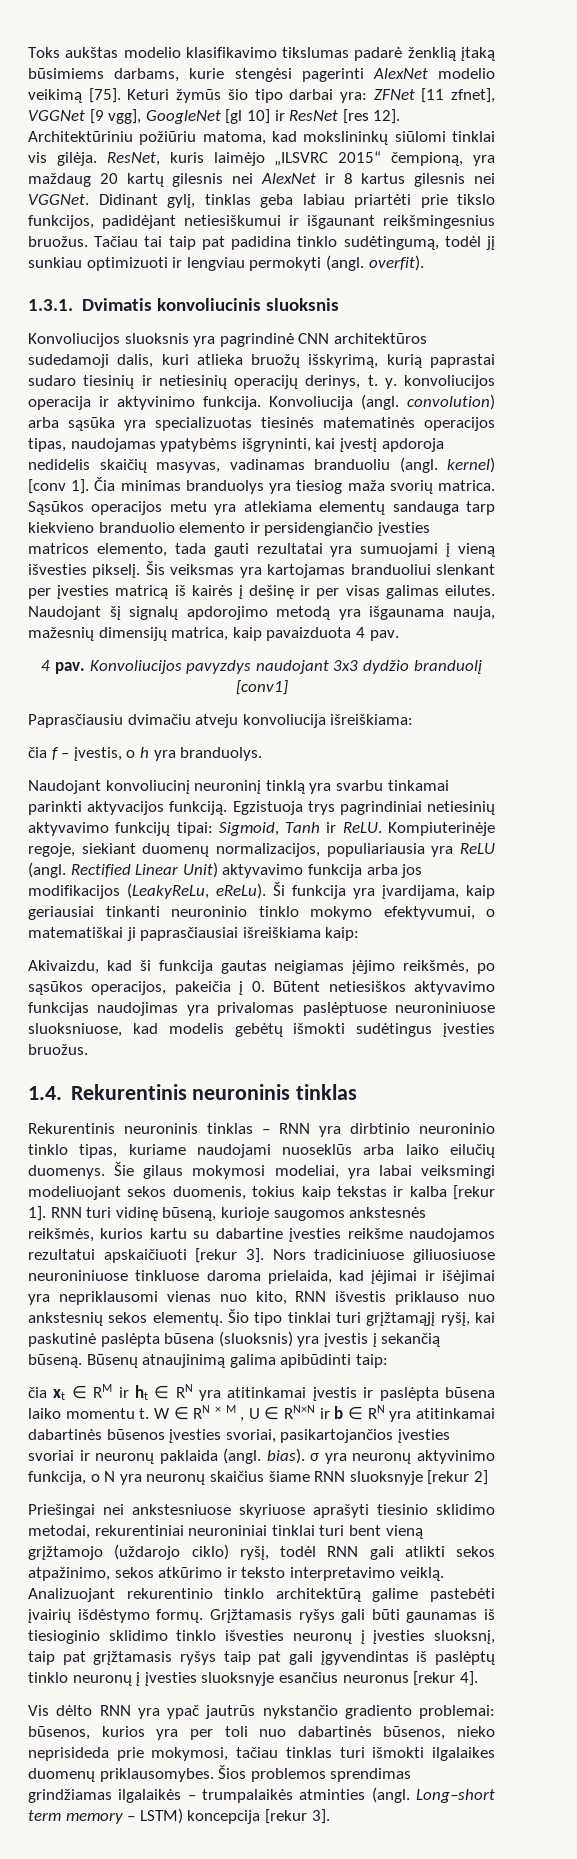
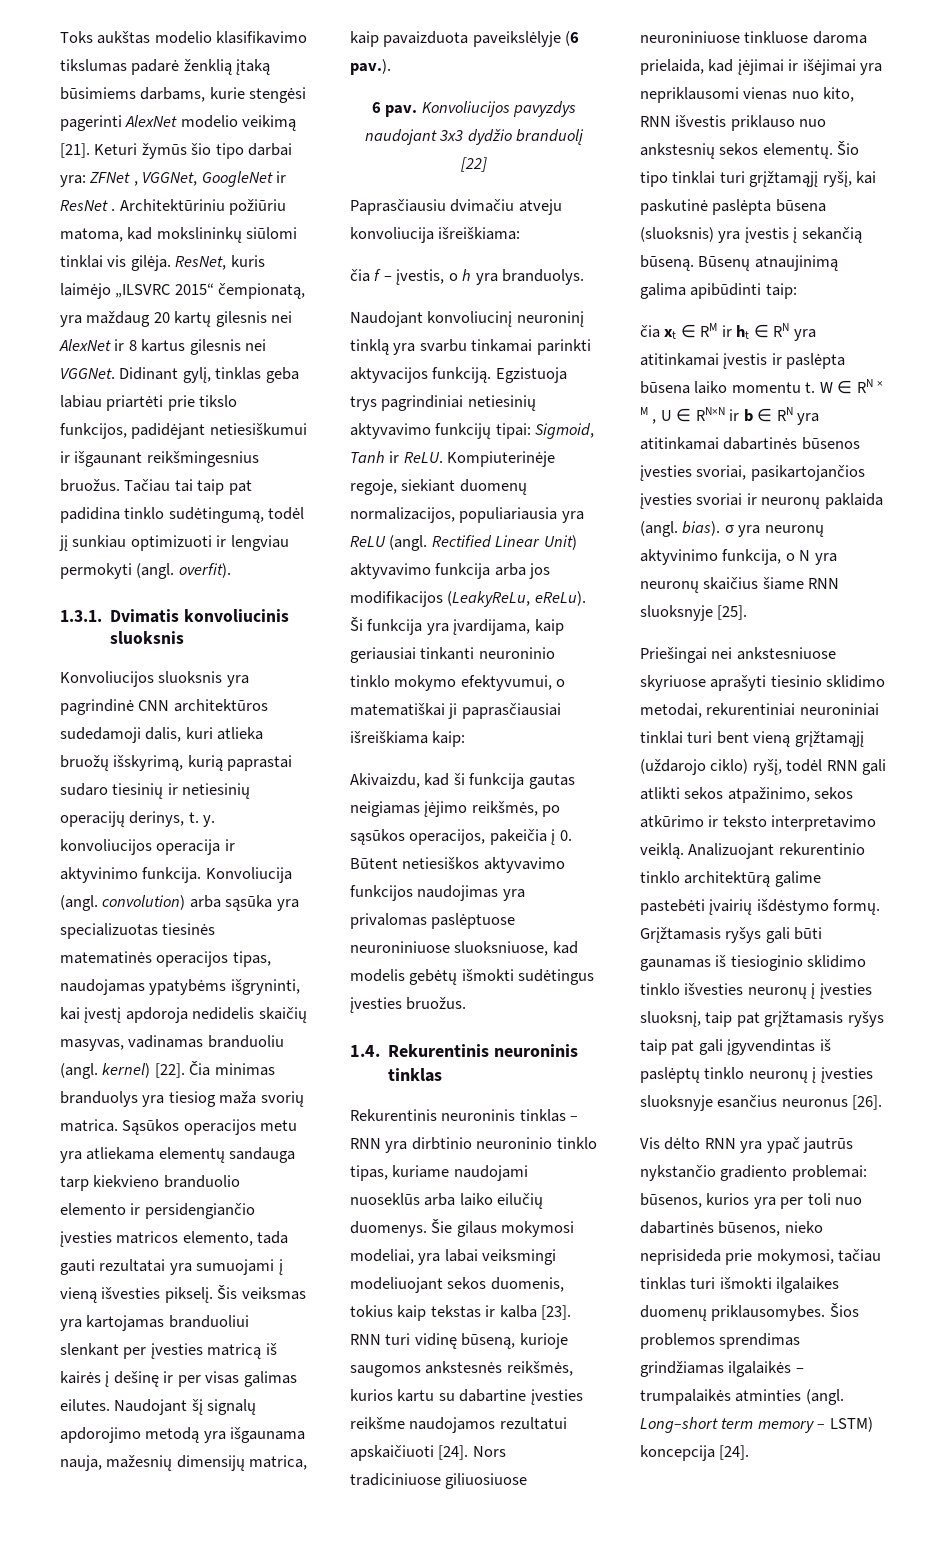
- Toks aukštas modelio klasifikavimo tikslumas padarė ženklią įtaką būsimiems darbams, kurie stengėsi pagerinti AlexNet modelio veikimą [75].
+ Toks aukštas modelio klasifikavimo tikslumas padarė ženklią įtaką būsimiems darbams, kurie stengėsi pagerinti AlexNet modelio veikimą [21].
- Keturi žymūs šio tipo darbai yra: ZFNet [11 zfnet], VGGNet [9 vgg], GoogleNet [gl 10] ir ResNet [res 12].
+ Keturi žymūs šio tipo darbai yra: ZFNet , VGGNet, GoogleNet ir ResNet .
- ResNet, kuris laimėjo „ILSVRC 2015“ čempioną, yra maždaug 20 kartų gilesnis nei AlexNet ir 8 kartus gilesnis nei VGGNet.
+ ResNet, kuris laimėjo „ILSVRC 2015“ čempionatą, yra maždaug 20 kartų gilesnis nei AlexNet ir 8 kartus gilesnis nei VGGNet.
- Konvoliucija (angl. convolution) arba sąsūka yra specializuotas tiesinės matematinės operacijos tipas, naudojamas ypatybėms išgryninti, kai įvestį apdoroja nedidelis skaičių masyvas, vadinamas branduoliu (angl. kernel) [conv 1].
+ Konvoliucija (angl. convolution) arba sąsūka yra specializuotas tiesinės matematinės operacijos tipas, naudojamas ypatybėms išgryninti, kai įvestį apdoroja nedidelis skaičių masyvas, vadinamas branduoliu (angl. kernel) [22].
- Sąsūkos operacijos metu yra atlekiama elementų sandauga tarp kiekvieno branduolio elemento ir persidengiančio įvesties matricos elemento, tada gauti rezultatai yra sumuojami į vieną išvesties pikselį.
+ Sąsūkos operacijos metu yra atliekama elementų sandauga tarp kiekvieno branduolio elemento ir persidengiančio įvesties matricos elemento, tada gauti rezultatai yra sumuojami į vieną išvesties pikselį.
- Naudojant šį signalų apdorojimo metodą yra išgaunama nauja, mažesnių dimensijų matrica, kaip pavaizduota 4 pav.
- 4 pav.
+ Naudojant šį signalų apdorojimo metodą yra išgaunama nauja, mažesnių dimensijų matrica, kaip pavaizduota paveikslėlyje (6 pav.).
+ 6 pav.
- Konvoliucijos pavyzdys naudojant 3x3 dydžio branduolį [conv1]
+ Konvoliucijos pavyzdys naudojant 3x3 dydžio branduolį [22]
- Akivaizdu, kad ši funkcija gautas neigiamas įėjimo reikšmės, po sąsūkos operacijos, pakeičia į 0. Būtent netiesiškos aktyvavimo funkcijas naudojimas yra privalomas paslėptuose neuroniniuose sluoksniuose, kad modelis gebėtų išmokti sudėtingus įvesties bruožus.
+ Akivaizdu, kad ši funkcija gautas neigiamas įėjimo reikšmės, po sąsūkos operacijos, pakeičia į 0. Būtent netiesiškos aktyvavimo funkcijos naudojimas yra privalomas paslėptuose neuroniniuose sluoksniuose, kad modelis gebėtų išmokti sudėtingus įvesties bruožus.
- Šie gilaus mokymosi modeliai, yra labai veiksmingi modeliuojant sekos duomenis, tokius kaip tekstas ir kalba [rekur 1].
+ Šie gilaus mokymosi modeliai, yra labai veiksmingi modeliuojant sekos duomenis, tokius kaip tekstas ir kalba [23].
- RNN turi vidinę būseną, kurioje saugomos ankstesnės reikšmės, kurios kartu su dabartine įvesties reikšme naudojamos rezultatui apskaičiuoti [rekur 3].
+ RNN turi vidinę būseną, kurioje saugomos ankstesnės reikšmės, kurios kartu su dabartine įvesties reikšme naudojamos rezultatui apskaičiuoti [24].
- W ∈ RN × M , U ∈ RN×N ir b ∈ RN yra atitinkamai dabartinės būsenos įvesties svoriai, pasikartojančios įvesties svoriai ir neuronų paklaida (angl. bias). σ yra neuronų aktyvinimo funkcija, o N yra neuronų skaičius šiame RNN sluoksnyje [rekur 2]
+ W ∈ RN × M , U ∈ RN×N ir b ∈ RN yra atitinkamai dabartinės būsenos įvesties svoriai, pasikartojančios įvesties svoriai ir neuronų paklaida (angl. bias). σ yra neuronų aktyvinimo funkcija, o N yra neuronų skaičius šiame RNN sluoksnyje [25].
- Priešingai nei ankstesniuose skyriuose aprašyti tiesinio sklidimo metodai, rekurentiniai neuroniniai tinklai turi bent vieną grįžtamojo (uždarojo ciklo) ryšį, todėl RNN gali atlikti sekos atpažinimo, sekos atkūrimo ir teksto interpretavimo veiklą.
+ Priešingai nei ankstesniuose skyriuose aprašyti tiesinio sklidimo metodai, rekurentiniai neuroniniai tinklai turi bent vieną grįžtamąjį (uždarojo ciklo) ryšį, todėl RNN gali atlikti sekos atpažinimo, sekos atkūrimo ir teksto interpretavimo veiklą.
- Grįžtamasis ryšys gali būti gaunamas iš tiesioginio sklidimo tinklo išvesties neuronų į įvesties sluoksnį, taip pat grįžtamasis ryšys taip pat gali įgyvendintas iš paslėptų tinklo neuronų į įvesties sluoksnyje esančius neuronus [rekur 4].
+ Grįžtamasis ryšys gali būti gaunamas iš tiesioginio sklidimo tinklo išvesties neuronų į įvesties sluoksnį, taip pat grįžtamasis ryšys taip pat gali įgyvendintas iš paslėptų tinklo neuronų į įvesties sluoksnyje esančius neuronus [26].
- Long–short term memory – LSTM) koncepcija [rekur 3].
+ Long–short term memory – LSTM) koncepcija [24].

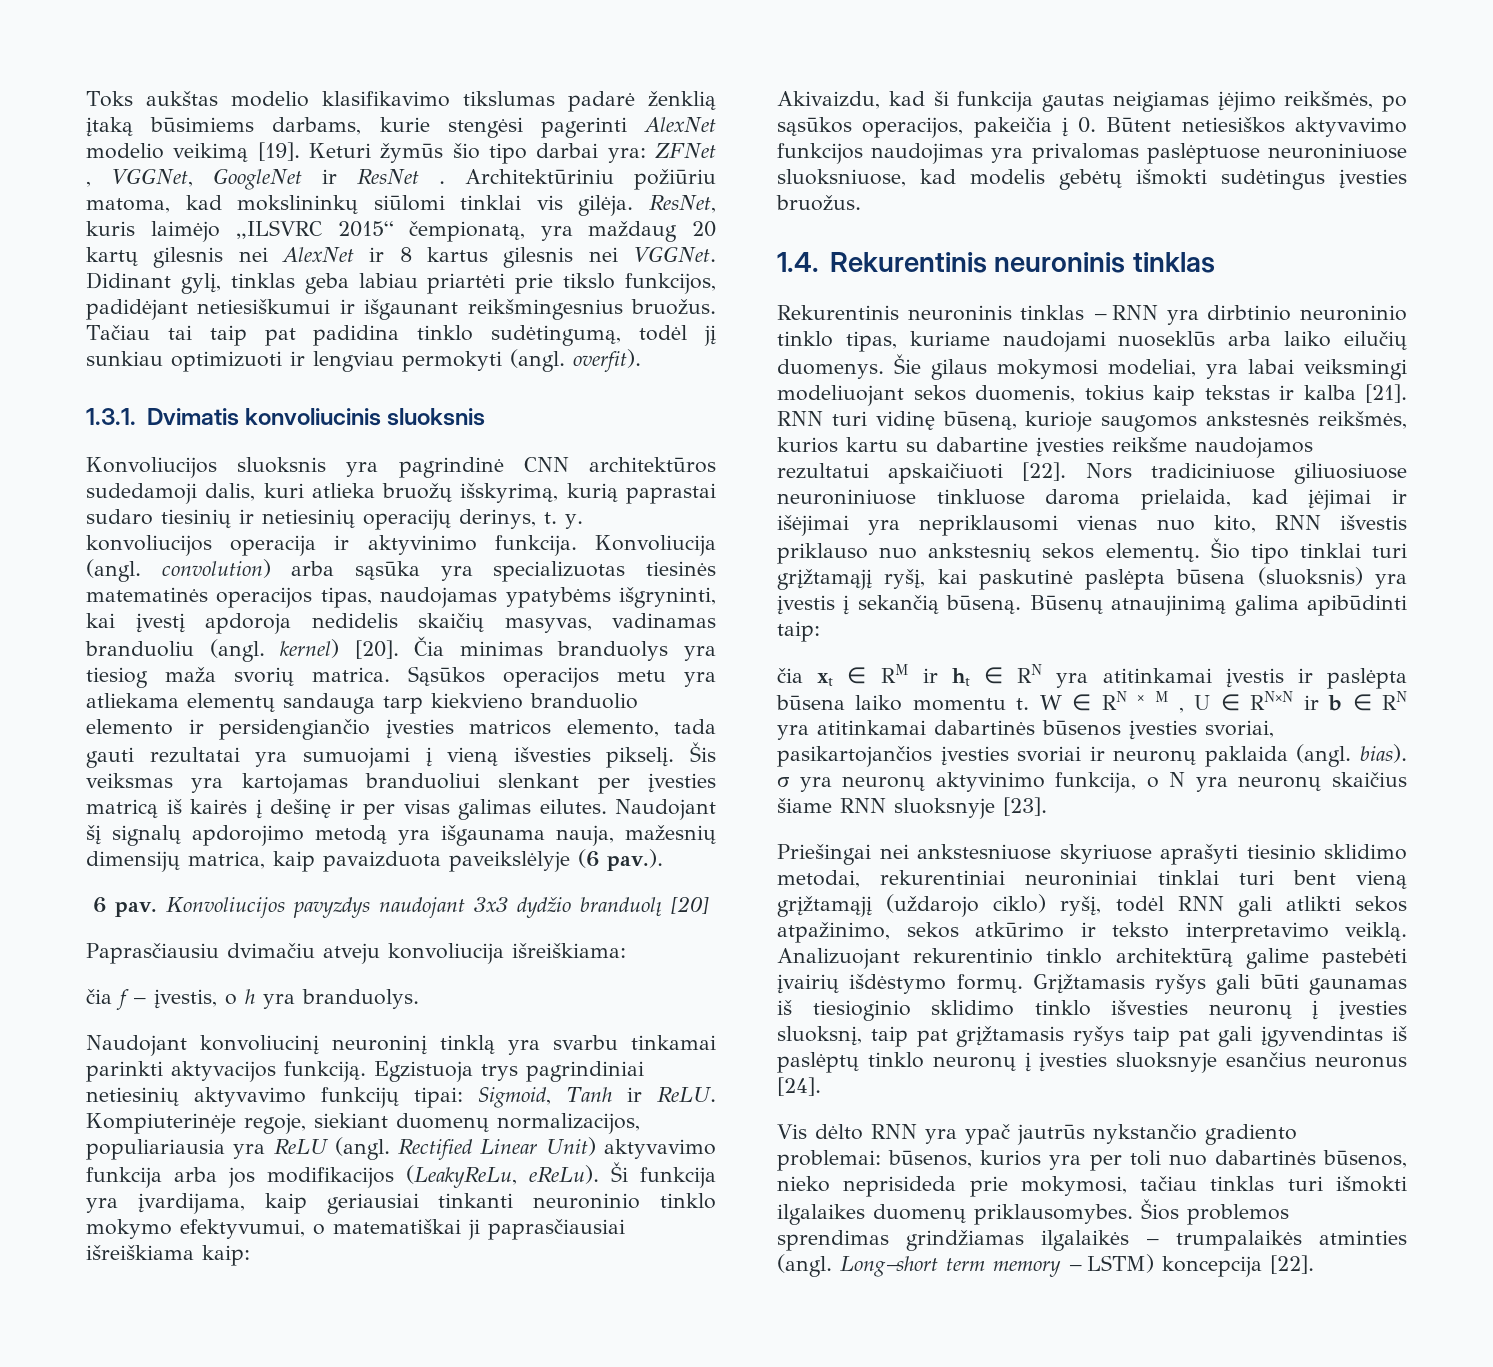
- Toks aukštas modelio klasifikavimo tikslumas padarė ženklią įtaką būsimiems darbams, kurie stengėsi pagerinti AlexNet modelio veikimą [21].
+ Toks aukštas modelio klasifikavimo tikslumas padarė ženklią įtaką būsimiems darbams, kurie stengėsi pagerinti AlexNet modelio veikimą [19].
- Konvoliucija (angl. convolution) arba sąsūka yra specializuotas tiesinės matematinės operacijos tipas, naudojamas ypatybėms išgryninti, kai įvestį apdoroja nedidelis skaičių masyvas, vadinamas branduoliu (angl. kernel) [22].
+ Konvoliucija (angl. convolution) arba sąsūka yra specializuotas tiesinės matematinės operacijos tipas, naudojamas ypatybėms išgryninti, kai įvestį apdoroja nedidelis skaičių masyvas, vadinamas branduoliu (angl. kernel) [20].
- Konvoliucijos pavyzdys naudojant 3x3 dydžio branduolį [22]
+ Konvoliucijos pavyzdys naudojant 3x3 dydžio branduolį [20]
- Šie gilaus mokymosi modeliai, yra labai veiksmingi modeliuojant sekos duomenis, tokius kaip tekstas ir kalba [23].
+ Šie gilaus mokymosi modeliai, yra labai veiksmingi modeliuojant sekos duomenis, tokius kaip tekstas ir kalba [21].
- RNN turi vidinę būseną, kurioje saugomos ankstesnės reikšmės, kurios kartu su dabartine įvesties reikšme naudojamos rezultatui apskaičiuoti [24].
+ RNN turi vidinę būseną, kurioje saugomos ankstesnės reikšmės, kurios kartu su dabartine įvesties reikšme naudojamos rezultatui apskaičiuoti [22].
- W ∈ RN × M , U ∈ RN×N ir b ∈ RN yra atitinkamai dabartinės būsenos įvesties svoriai, pasikartojančios įvesties svoriai ir neuronų paklaida (angl. bias). σ yra neuronų aktyvinimo funkcija, o N yra neuronų skaičius šiame RNN sluoksnyje [25].
+ W ∈ RN × M , U ∈ RN×N ir b ∈ RN yra atitinkamai dabartinės būsenos įvesties svoriai, pasikartojančios įvesties svoriai ir neuronų paklaida (angl. bias). σ yra neuronų aktyvinimo funkcija, o N yra neuronų skaičius šiame RNN sluoksnyje [23].
- Grįžtamasis ryšys gali būti gaunamas iš tiesioginio sklidimo tinklo išvesties neuronų į įvesties sluoksnį, taip pat grįžtamasis ryšys taip pat gali įgyvendintas iš paslėptų tinklo neuronų į įvesties sluoksnyje esančius neuronus [26].
+ Grįžtamasis ryšys gali būti gaunamas iš tiesioginio sklidimo tinklo išvesties neuronų į įvesties sluoksnį, taip pat grįžtamasis ryšys taip pat gali įgyvendintas iš paslėptų tinklo neuronų į įvesties sluoksnyje esančius neuronus [24].
- Long–short term memory – LSTM) koncepcija [24].
+ Long–short term memory – LSTM) koncepcija [22].

